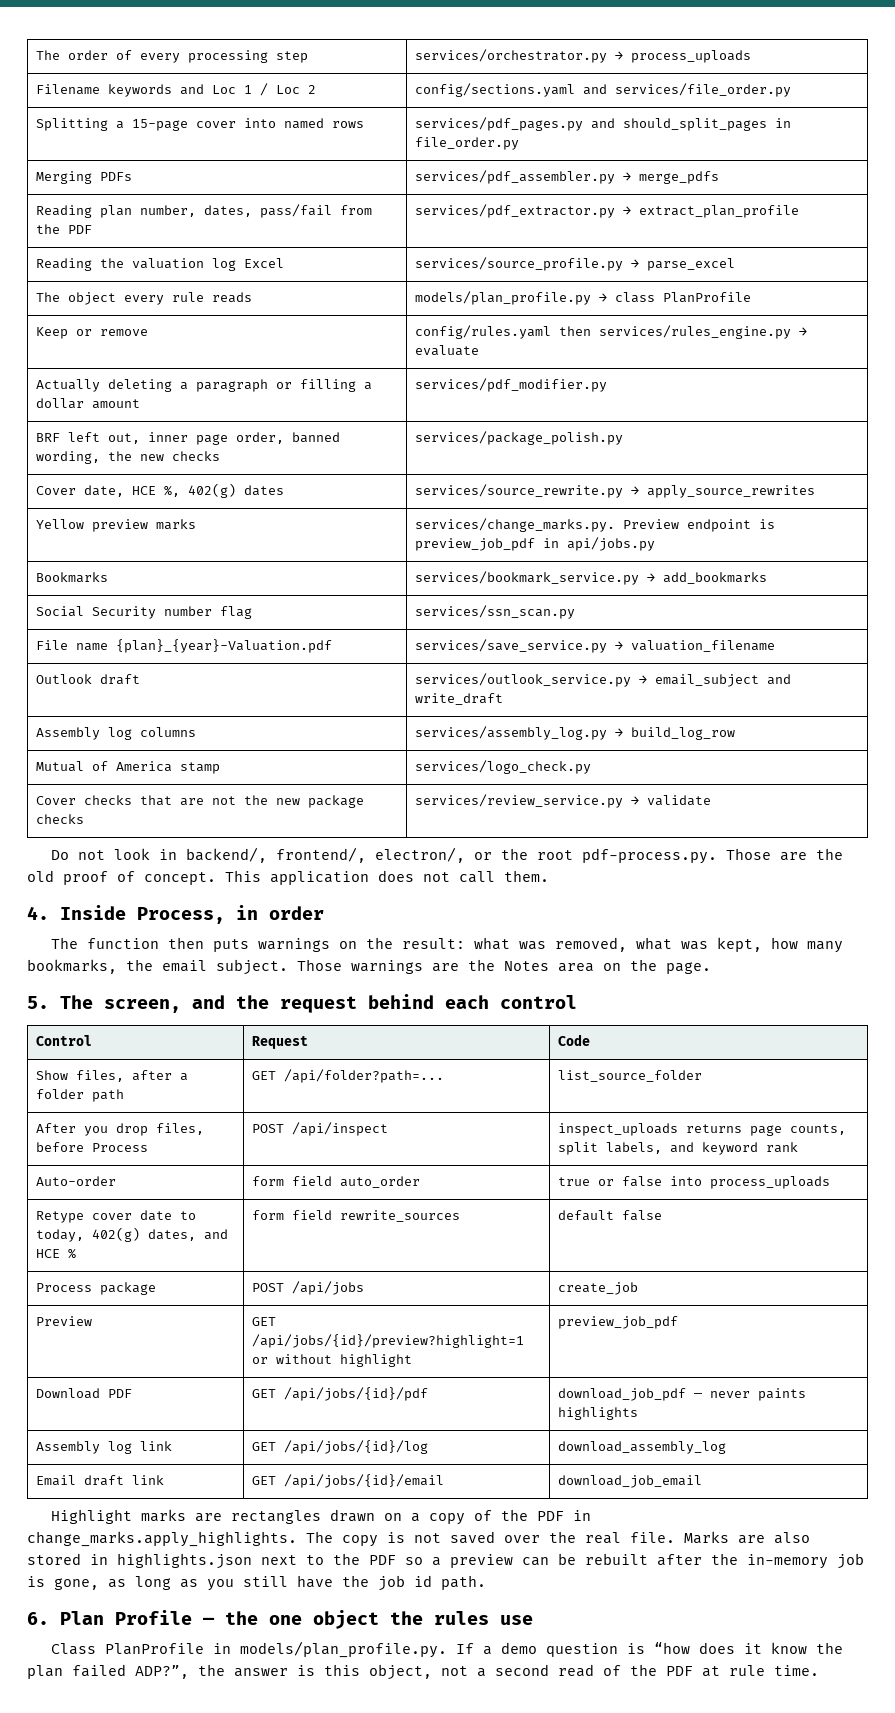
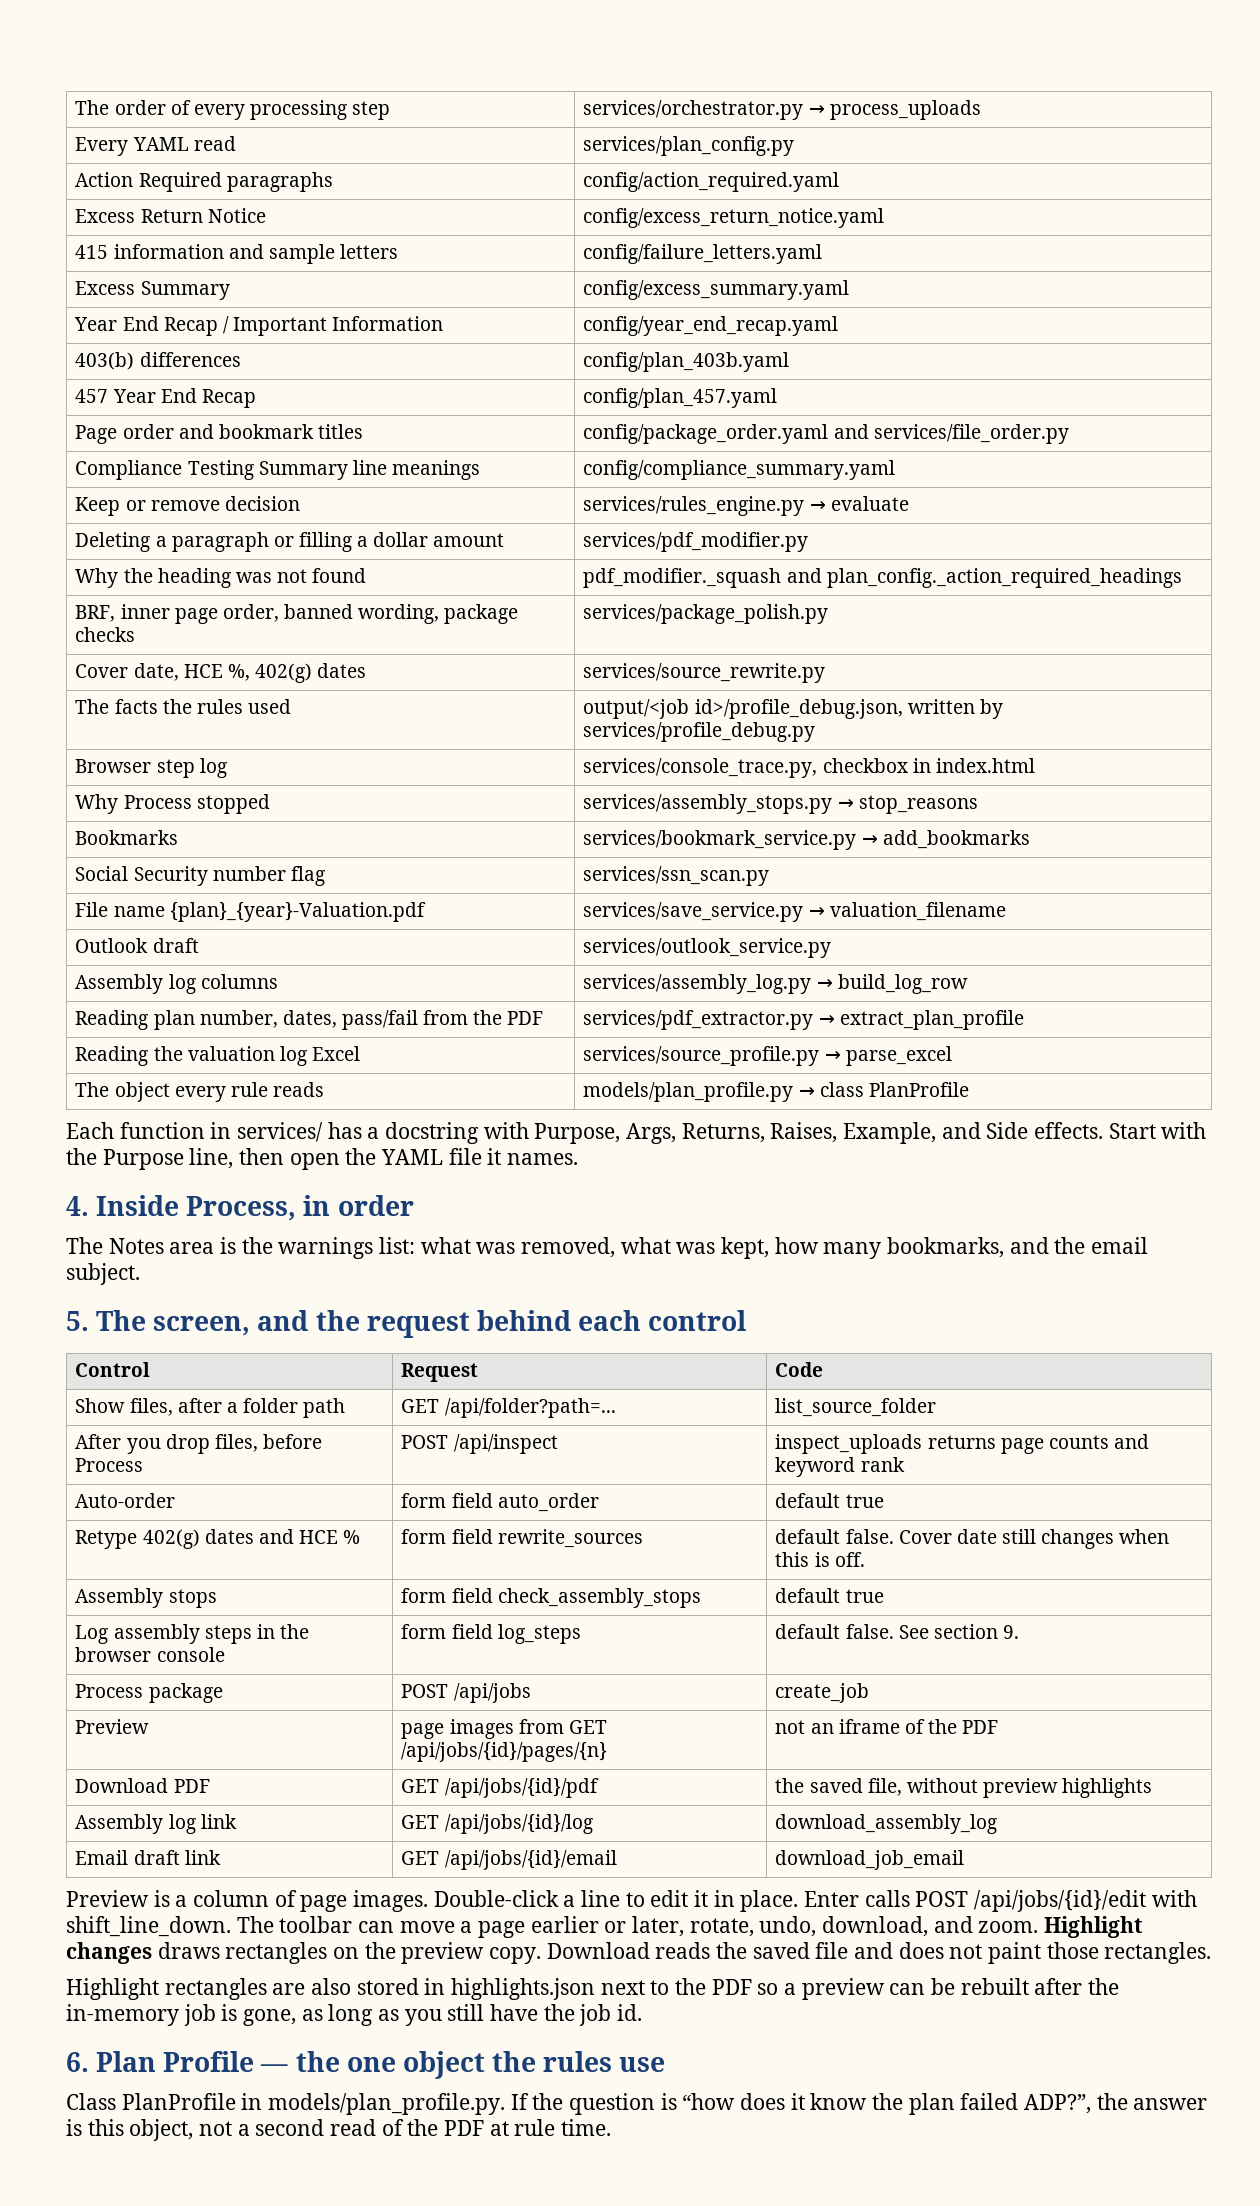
- Filename keywords and Loc 1 / Loc 2 | config/sections.yaml and services/file_order.py
- Splitting a 15-page cover into named rows | services/pdf_pages.py and should_split_pages in file_order.py
- Merging PDFs | services/pdf_assembler.py → merge_pdfs
+ Every YAML read | services/plan_config.py
+ Action Required paragraphs | config/action_required.yaml
+ Excess Return Notice | config/excess_return_notice.yaml
+ 415 information and sample letters | config/failure_letters.yaml
+ Excess Summary | config/excess_summary.yaml
+ Year End Recap / Important Information | config/year_end_recap.yaml
+ 403(b) differences | config/plan_403b.yaml
+ 457 Year End Recap | config/plan_457.yaml
+ Page order and bookmark titles | config/package_order.yaml and services/file_order.py
+ Compliance Testing Summary line meanings | config/compliance_summary.yaml
+ Keep or remove decision | services/rules_engine.py → evaluate
+ Deleting a paragraph or filling a dollar amount | services/pdf_modifier.py
+ Why the heading was not found | pdf_modifier._squash and plan_config._action_required_headings
+ BRF, inner page order, banned wording, package checks | services/package_polish.py
+ Cover date, HCE %, 402(g) dates | services/source_rewrite.py
+ The facts the rules used | output/<job id>/profile_debug.json, written by services/profile_debug.py
+ Browser step log | services/console_trace.py, checkbox in index.html
+ Why Process stopped | services/assembly_stops.py → stop_reasons
+ Bookmarks | services/bookmark_service.py → add_bookmarks
+ Social Security number flag | services/ssn_scan.py
+ File name {plan}_{year}-Valuation.pdf | services/save_service.py → valuation_filename
+ Outlook draft | services/outlook_service.py
+ Assembly log columns | services/assembly_log.py → build_log_row
- Keep or remove | config/rules.yaml then services/rules_engine.py → evaluate
- Actually deleting a paragraph or filling a dollar amount | services/pdf_modifier.py
- BRF left out, inner page order, banned wording, the new checks | services/package_polish.py
- Cover date, HCE %, 402(g) dates | services/source_rewrite.py → apply_source_rewrites
- Yellow preview marks | services/change_marks.py. Preview endpoint is preview_job_pdf in api/jobs.py
- Bookmarks | services/bookmark_service.py → add_bookmarks
- Social Security number flag | services/ssn_scan.py
- File name {plan}_{year}-Valuation.pdf | services/save_service.py → valuation_filename
- Outlook draft | services/outlook_service.py → email_subject and write_draft
- Assembly log columns | services/assembly_log.py → build_log_row
- Mutual of America stamp | services/logo_check.py
- Cover checks that are not the new package checks | services/review_service.py → validate
- Do not look in backend/, frontend/, electron/, or the root pdf-process.py. Those are the old proof of concept. This application does not call them.
+ Each function in services/ has a docstring with Purpose, Args, Returns, Raises, Example, and Side effects. Start with the Purpose line, then open the YAML file it names.
- The function then puts warnings on the result: what was removed, what was kept, how many bookmarks, the email subject. Those warnings are the Notes area on the page.
+ The Notes area is the warnings list: what was removed, what was kept, how many bookmarks, and the email subject.
- After you drop files, before Process | POST /api/inspect | inspect_uploads returns page counts, split labels, and keyword rank
+ After you drop files, before Process | POST /api/inspect | inspect_uploads returns page counts and keyword rank
- Auto-order | form field auto_order | true or false into process_uploads
- Retype cover date to today, 402(g) dates, and HCE % | form field rewrite_sources | default false
+ Auto-order | form field auto_order | default true
+ Retype 402(g) dates and HCE % | form field rewrite_sources | default false. Cover date still changes when this is off.
+ Assembly stops | form field check_assembly_stops | default true
+ Log assembly steps in the browser console | form field log_steps | default false. See section 9.
- Preview | GET /api/jobs/{id}/preview?highlight=1 or without highlight | preview_job_pdf
+ Preview | page images from GET /api/jobs/{id}/pages/{n} | not an iframe of the PDF
- Download PDF | GET /api/jobs/{id}/pdf | download_job_pdf — never paints highlights
+ Download PDF | GET /api/jobs/{id}/pdf | the saved file, without preview highlights
- Highlight marks are rectangles drawn on a copy of the PDF in change_marks.apply_highlights. The copy is not saved over the real file. Marks are also stored in highlights.json next to the PDF so a preview can be rebuilt after the in-memory job is gone, as long as you still have the job id path.
+ Preview is a column of page images. Double-click a line to edit it in place. Enter calls POST /api/jobs/{id}/edit with shift_line_down. The toolbar can move a page earlier or later, rotate, undo, download, and zoom. Highlight changes draws rectangles on the preview copy. Download reads the saved file and does not paint those rectangles.
+ Highlight rectangles are also stored in highlights.json next to the PDF so a preview can be rebuilt after the in-memory job is gone, as long as you still have the job id.
- Class PlanProfile in models/plan_profile.py. If a demo question is “how does it know the plan failed ADP?”, the answer is this object, not a second read of the PDF at rule time.
+ Class PlanProfile in models/plan_profile.py. If the question is “how does it know the plan failed ADP?”, the answer is this object, not a second read of the PDF at rule time.

